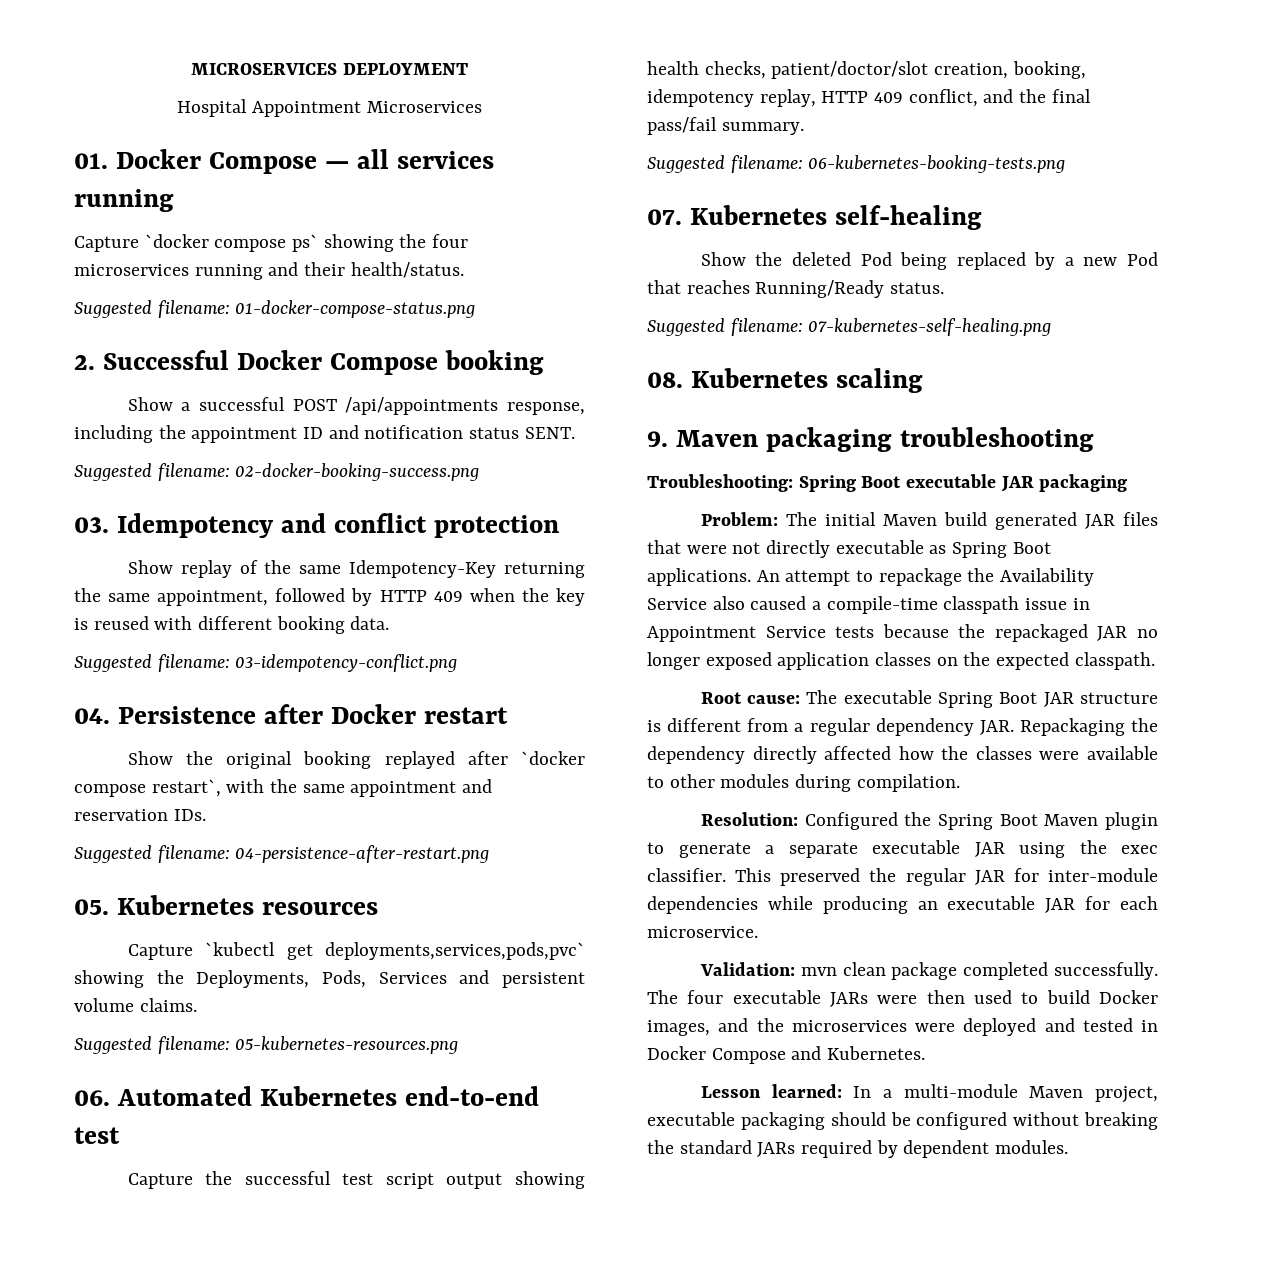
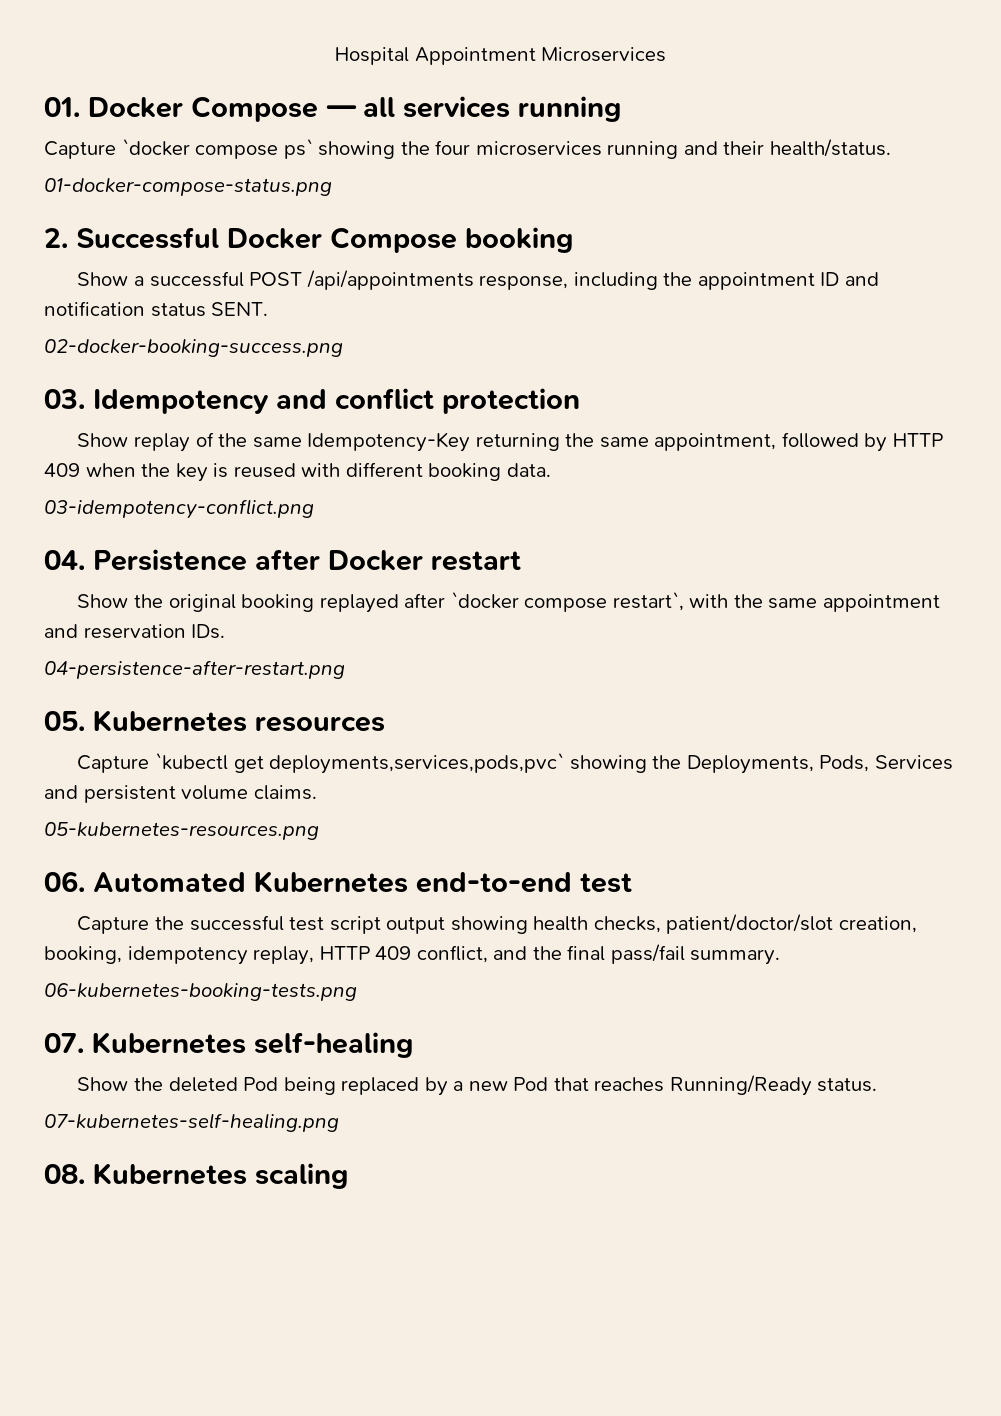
- MICROSERVICES DEPLOYMENT
- Suggested filename: 01-docker-compose-status.png
+ 01-docker-compose-status.png
- Suggested filename: 02-docker-booking-success.png
+ 02-docker-booking-success.png
- Suggested filename: 03-idempotency-conflict.png
+ 03-idempotency-conflict.png
- Suggested filename: 04-persistence-after-restart.png
+ 04-persistence-after-restart.png
- Suggested filename: 05-kubernetes-resources.png
+ 05-kubernetes-resources.png
- Suggested filename: 06-kubernetes-booking-tests.png
+ 06-kubernetes-booking-tests.png
- Suggested filename: 07-kubernetes-self-healing.png
+ 07-kubernetes-self-healing.png
- 9. Maven packaging troubleshooting
- Troubleshooting: Spring Boot executable JAR packaging
- Problem: The initial Maven build generated JAR files that were not directly executable as Spring Boot applications. An attempt to repackage the Availability Service also caused a compile-time classpath issue in Appointment Service tests because the repackaged JAR no longer exposed application classes on the expected classpath.
- Root cause: The executable Spring Boot JAR structure is different from a regular dependency JAR. Repackaging the dependency directly affected how the classes were available to other modules during compilation.
- Resolution: Configured the Spring Boot Maven plugin to generate a separate executable JAR using the exec classifier. This preserved the regular JAR for inter-module dependencies while producing an executable JAR for each microservice.
- Validation: mvn clean package completed successfully. The four executable JARs were then used to build Docker images, and the microservices were deployed and tested in Docker Compose and Kubernetes.
- Lesson learned: In a multi-module Maven project, executable packaging should be configured without breaking the standard JARs required by dependent modules.

